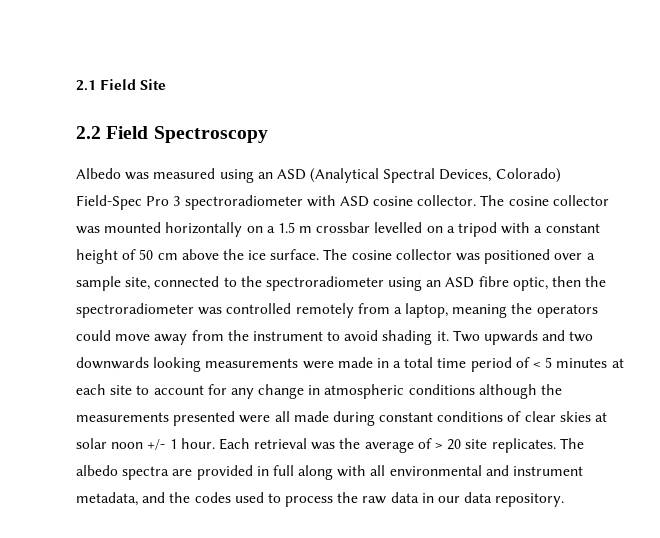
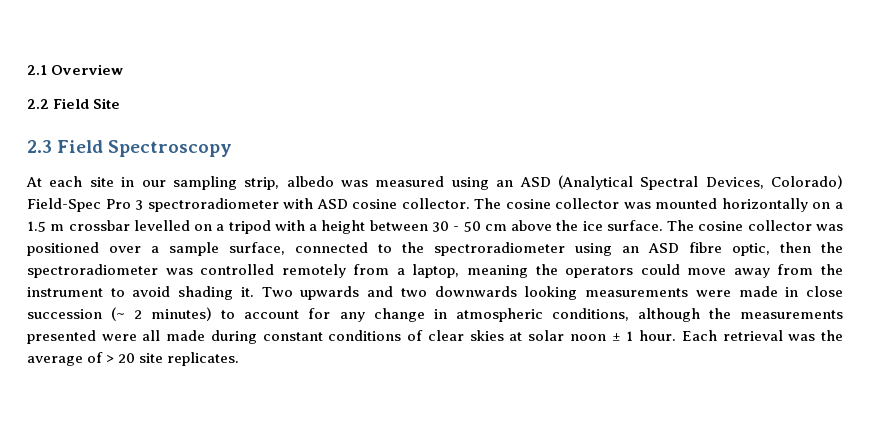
- 2.1 Field Site
+ 2.1 Overview
+ 2.2 Field Site
- 2.2 Field Spectroscopy
+ 2.3 Field Spectroscopy
- Albedo was measured using an ASD (Analytical Spectral Devices, Colorado) Field-Spec Pro 3 spectroradiometer with ASD cosine collector.
+ At each site in our sampling strip, albedo was measured using an ASD (Analytical Spectral Devices, Colorado) Field-Spec Pro 3 spectroradiometer with ASD cosine collector.
- The cosine collector was mounted horizontally on a 1.5 m crossbar levelled on a tripod with a constant height of 50 cm above the ice surface.
+ The cosine collector was mounted horizontally on a 1.5 m crossbar levelled on a tripod with a height between 30 - 50 cm above the ice surface.
- The cosine collector was positioned over a sample site, connected to the spectroradiometer using an ASD fibre optic, then the spectroradiometer was controlled remotely from a laptop, meaning the operators could move away from the instrument to avoid shading it.
+ The cosine collector was positioned over a sample surface, connected to the spectroradiometer using an ASD fibre optic, then the spectroradiometer was controlled remotely from a laptop, meaning the operators could move away from the instrument to avoid shading it.
- Two upwards and two downwards looking measurements were made in a total time period of < 5 minutes at each site to account for any change in atmospheric conditions although the measurements presented were all made during constant conditions of clear skies at solar noon +/- 1 hour.
+ Two upwards and two downwards looking measurements were made in close succession (~ 2 minutes) to account for any change in atmospheric conditions, although the measurements presented were all made during constant conditions of clear skies at solar noon ± 1 hour.
- The albedo spectra are provided in full along with all environmental and instrument metadata, and the codes used to process the raw data in our data repository.

